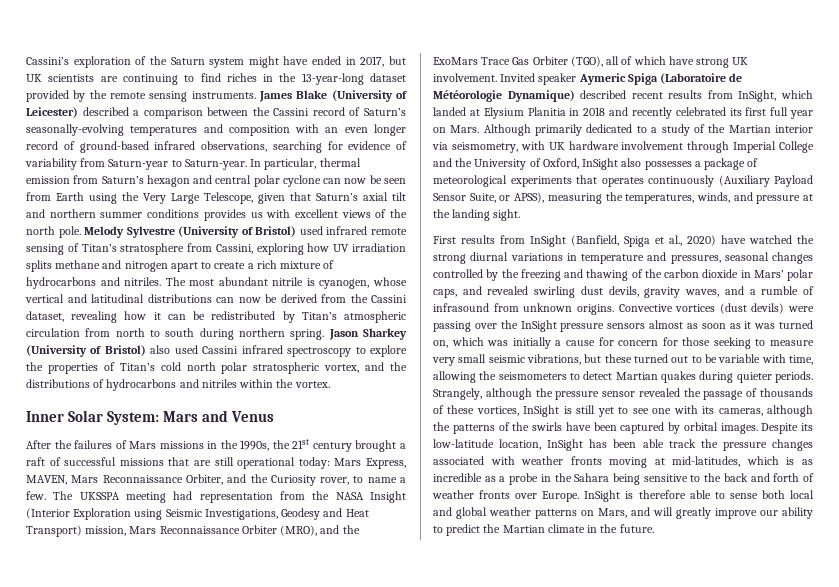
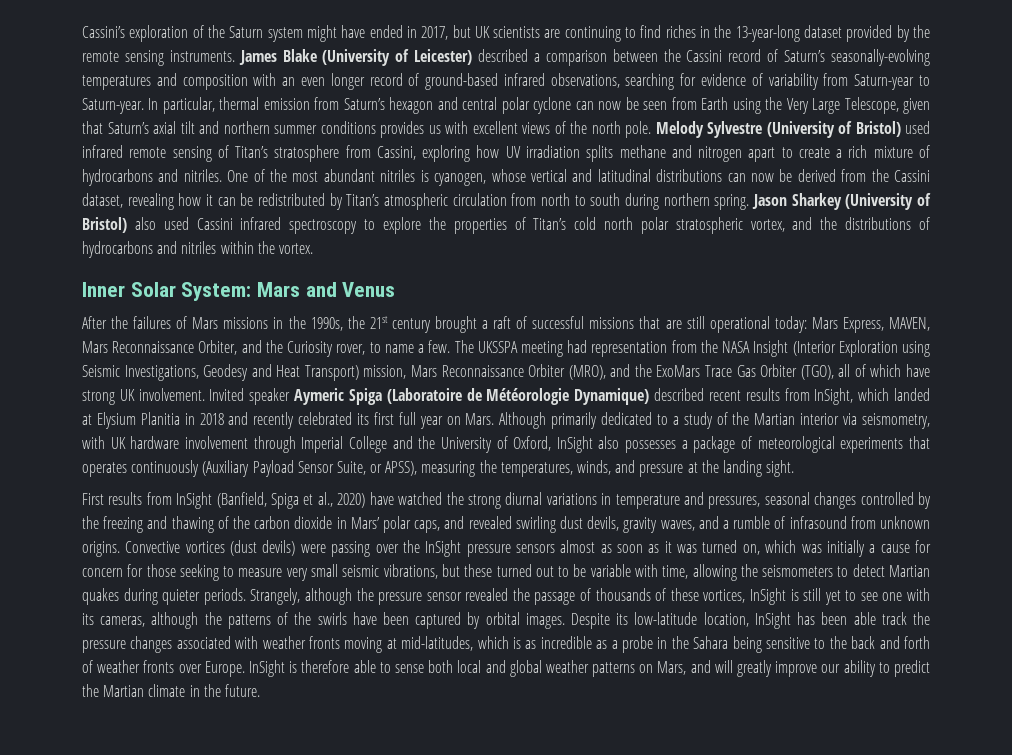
- The most abundant nitrile is cyanogen, whose vertical and latitudinal distributions can now be derived from the Cassini dataset, revealing how it can be redistributed by Titan’s atmospheric circulation from north to south during northern spring.
+ One of the most abundant nitriles is cyanogen, whose vertical and latitudinal distributions can now be derived from the Cassini dataset, revealing how it can be redistributed by Titan’s atmospheric circulation from north to south during northern spring.

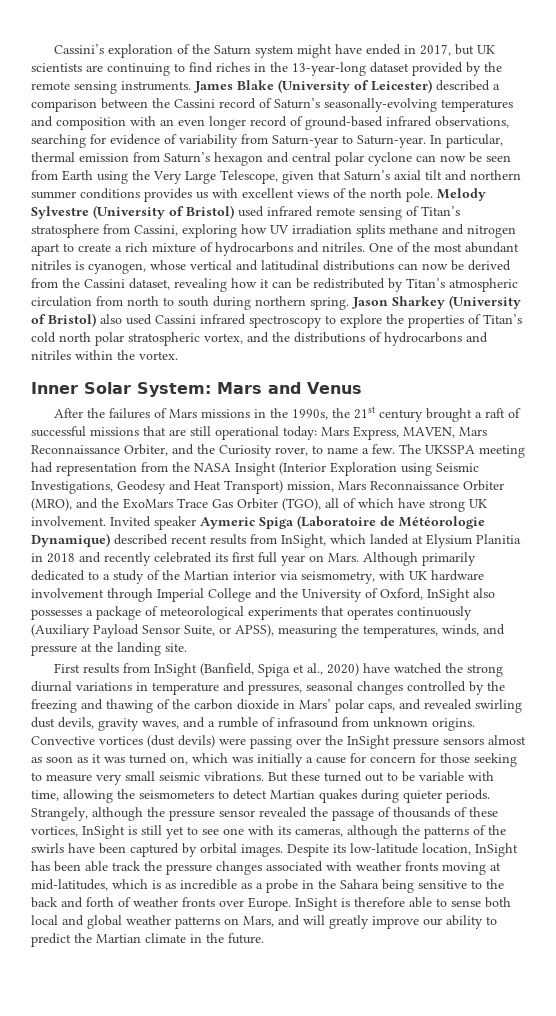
- Although primarily dedicated to a study of the Martian interior via seismometry, with UK hardware involvement through Imperial College and the University of Oxford, InSight also possesses a package of meteorological experiments that operates continuously (Auxiliary Payload Sensor Suite, or APSS), measuring the temperatures, winds, and pressure at the landing sight.
+ Although primarily dedicated to a study of the Martian interior via seismometry, with UK hardware involvement through Imperial College and the University of Oxford, InSight also possesses a package of meteorological experiments that operates continuously (Auxiliary Payload Sensor Suite, or APSS), measuring the temperatures, winds, and pressure at the landing site.
- Convective vortices (dust devils) were passing over the InSight pressure sensors almost as soon as it was turned on, which was initially a cause for concern for those seeking to measure very small seismic vibrations, but these turned out to be variable with time, allowing the seismometers to detect Martian quakes during quieter periods.
+ Convective vortices (dust devils) were passing over the InSight pressure sensors almost as soon as it was turned on, which was initially a cause for concern for those seeking to measure very small seismic vibrations. But these turned out to be variable with time, allowing the seismometers to detect Martian quakes during quieter periods.

